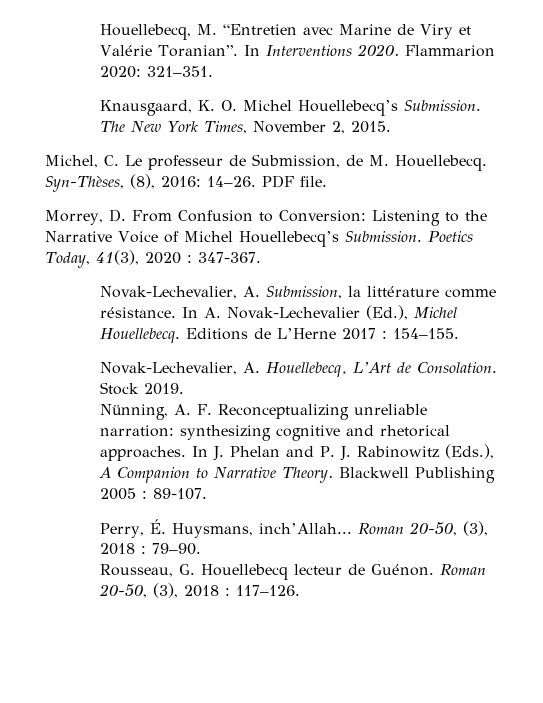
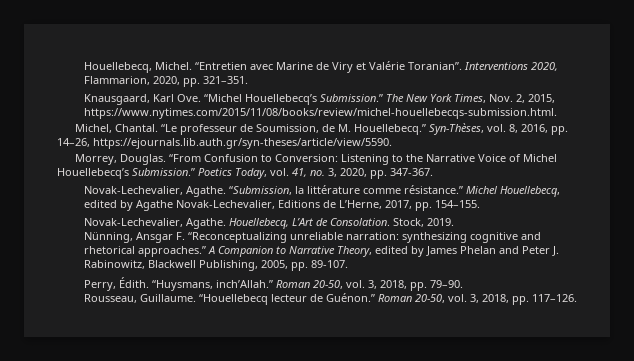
- Houellebecq, M. “Entretien avec Marine de Viry et Valérie Toranian”.
+ Houellebecq, Michel. “Entretien avec Marine de Viry et Valérie Toranian”.
- In Interventions 2020. Flammarion 2020: 321–351.
- Knausgaard, K. O. Michel Houellebecq’s Submission. The New York Times, November 2, 2015.
+ Interventions 2020, Flammarion, 2020, pp. 321–351.
+ Knausgaard, Karl Ove. “Michel Houellebecq’s Submission.” The New York Times, Nov. 2, 2015, https://www.nytimes.com/2015/11/08/books/review/michel-houellebecqs-submission.html.
- Michel, C. Le professeur de Submission, de M. Houellebecq. Syn-Thèses, (8), 2016: 14–26. PDF file.
+ Michel, Chantal. “Le professeur de Soumission, de M. Houellebecq.” Syn-Thèses, vol. 8, 2016, pp. 14–26, https://ejournals.lib.auth.gr/syn-theses/article/view/5590.
- Morrey, D. From Confusion to Conversion: Listening to the Narrative Voice of Michel Houellebecq’s Submission.
+ Morrey, Douglas. “From Confusion to Conversion: Listening to the Narrative Voice of Michel Houellebecq’s Submission.”
- Poetics Today, 41(3), 2020 : 347-367.
+ Poetics Today, vol. 41, no. 3, 2020, pp. 347-367.
- Novak-Lechevalier, A. Submission, la littérature comme résistance. In A. Novak-Lechevalier (Ed.), Michel Houellebecq. Editions de L’Herne 2017 : 154–155.
+ Novak-Lechevalier, Agathe. “Submission, la littérature comme résistance.” Michel Houellebecq, edited by Agathe Novak-Lechevalier, Editions de L’Herne, 2017, pp. 154–155.
- Novak-Lechevalier, A. Houellebecq, L’Art de Consolation.
+ Novak-Lechevalier, Agathe. Houellebecq, L’Art de Consolation.
- Stock 2019.
+ Stock, 2019.
- Nünning, A. F. Reconceptualizing unreliable narration: synthesizing cognitive and rhetorical approaches. In J. Phelan and P. J. Rabinowitz (Eds.), A Companion to Narrative Theory. Blackwell Publishing 2005 : 89-107.
- Perry, É. Huysmans, inch’Allah... Roman 20-50, (3), 2018 : 79–90.
+ Nünning, Ansgar F. “Reconceptualizing unreliable narration: synthesizing cognitive and rhetorical approaches.” A Companion to Narrative Theory, edited by James Phelan and Peter J. Rabinowitz, Blackwell Publishing, 2005, pp. 89-107.
+ Perry, Édith. “Huysmans, inch’Allah.” Roman 20-50, vol. 3, 2018, pp. 79–90.
- Rousseau, G. Houellebecq lecteur de Guénon. Roman 20-50, (3), 2018 : 117–126.
+ Rousseau, Guillaume. “Houellebecq lecteur de Guénon.” Roman 20-50, vol. 3, 2018, pp. 117–126.

